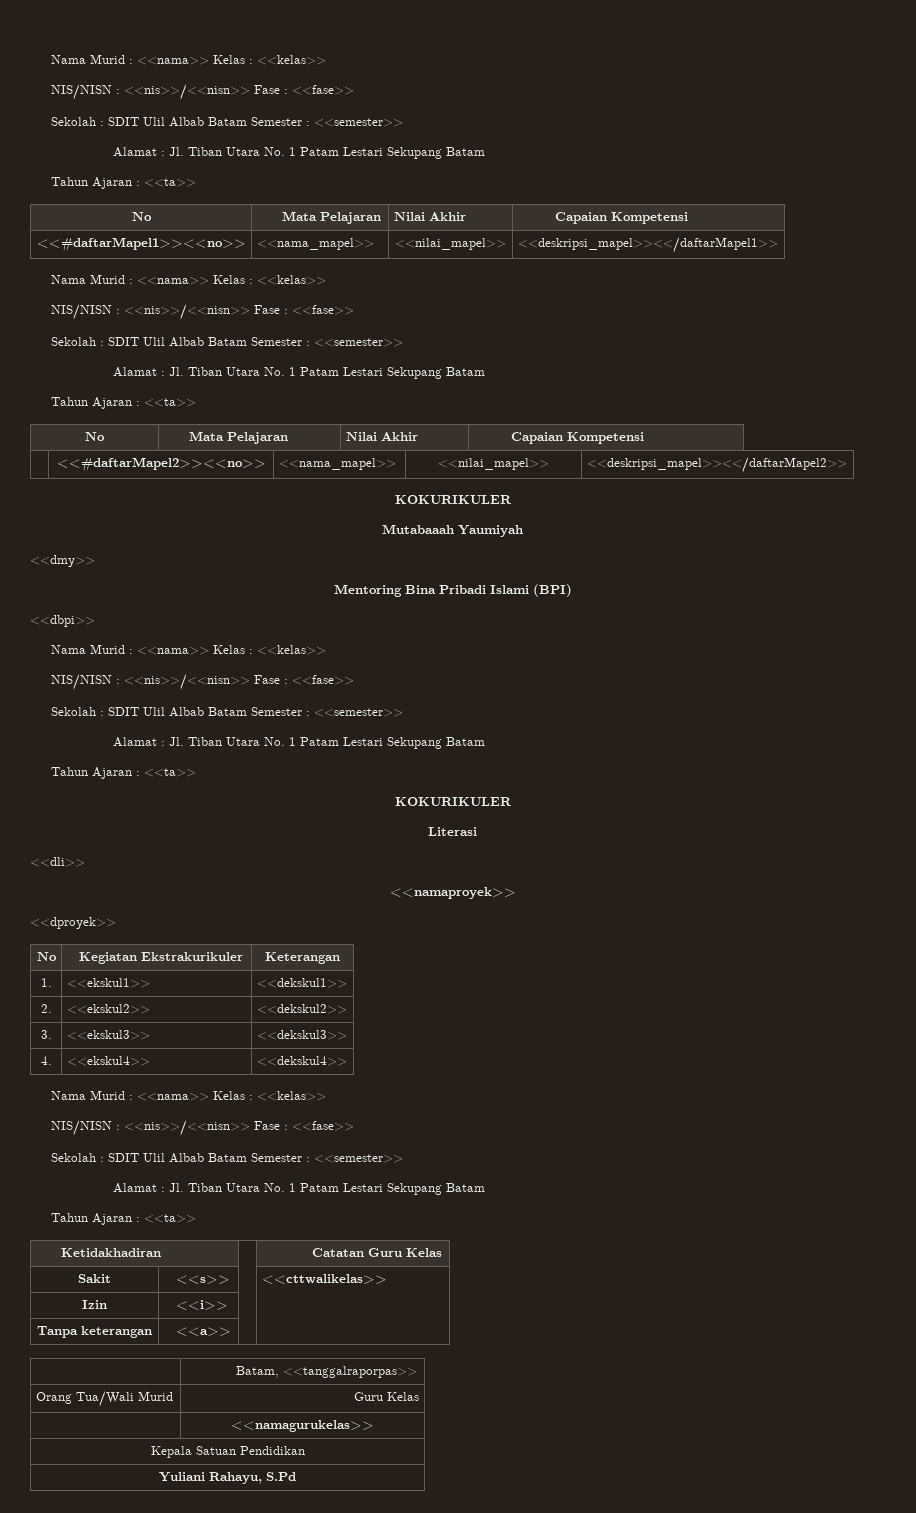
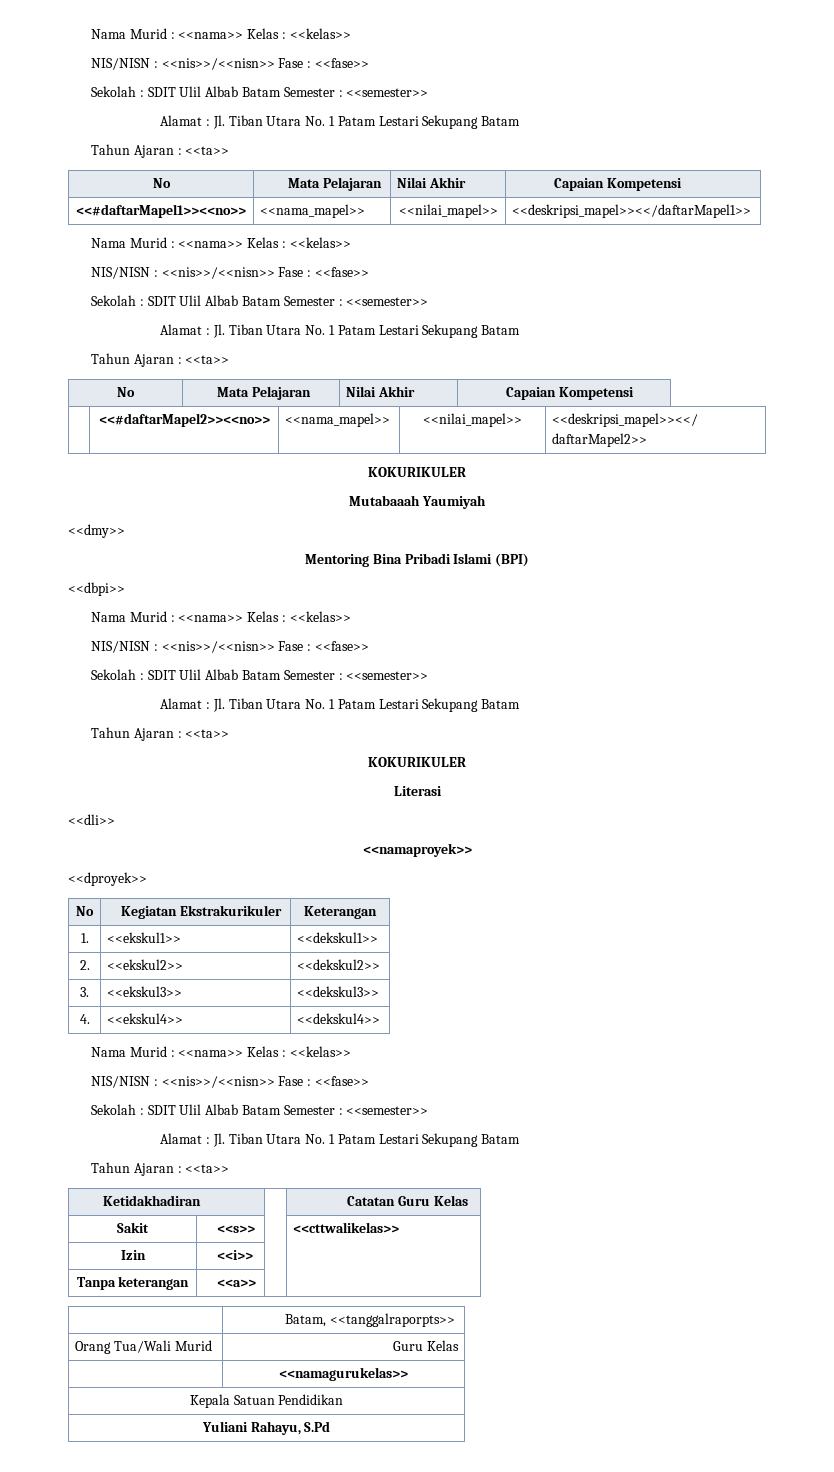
- | Batam, <<tanggalraporpas>>
+ | Batam, <<tanggalraporpts>>

